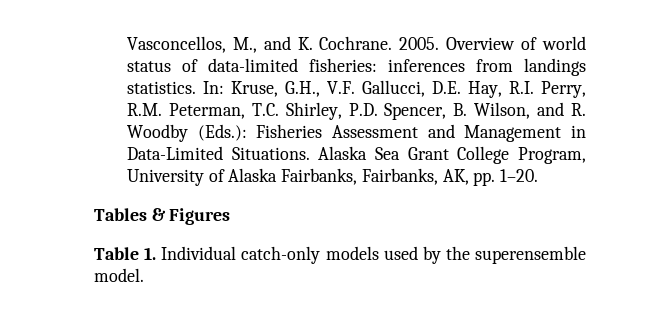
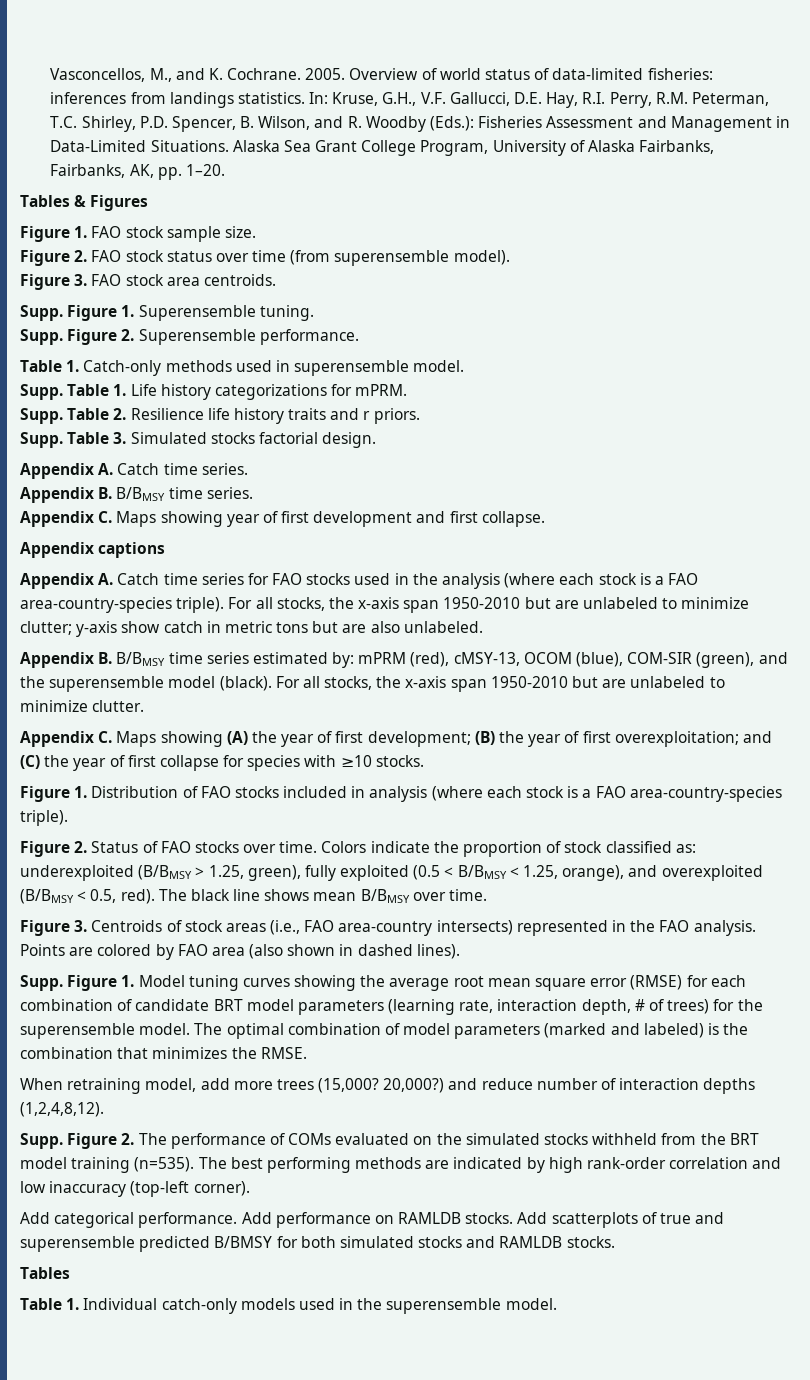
+ Figure 1. FAO stock sample size.
+ Figure 2. FAO stock status over time (from superensemble model).
+ Figure 3. FAO stock area centroids.
+ Supp. Figure 1. Superensemble tuning.
+ Supp. Figure 2. Superensemble performance.
+ Table 1. Catch-only methods used in superensemble model.
+ Supp. Table 1. Life history categorizations for mPRM.
+ Supp. Table 2. Resilience life history traits and r priors.
+ Supp. Table 3. Simulated stocks factorial design.
+ Appendix A. Catch time series.
+ Appendix B. B/BMSY time series.
+ Appendix C. Maps showing year of first development and first collapse.
+ Appendix captions
+ Appendix A. Catch time series for FAO stocks used in the analysis (where each stock is a FAO area-country-species triple). For all stocks, the x-axis span 1950-2010 but are unlabeled to minimize clutter; y-axis show catch in metric tons but are also unlabeled.
+ Appendix B. B/BMSY time series estimated by: mPRM (red), cMSY-13, OCOM (blue), COM-SIR (green), and the superensemble model (black). For all stocks, the x-axis span 1950-2010 but are unlabeled to minimize clutter.
+ Appendix C. Maps showing (A) the year of first development; (B) the year of first overexploitation; and (C) the year of first collapse for species with ≥10 stocks.
+ Figure 1. Distribution of FAO stocks included in analysis (where each stock is a FAO area-country-species triple).
+ Figure 2. Status of FAO stocks over time. Colors indicate the proportion of stock classified as: underexploited (B/BMSY > 1.25, green), fully exploited (0.5 < B/BMSY < 1.25, orange), and overexploited (B/BMSY < 0.5, red). The black line shows mean B/BMSY over time.
+ Figure 3. Centroids of stock areas (i.e., FAO area-country intersects) represented in the FAO analysis. Points are colored by FAO area (also shown in dashed lines).
+ Supp. Figure 1. Model tuning curves showing the average root mean square error (RMSE) for each combination of candidate BRT model parameters (learning rate, interaction depth, # of trees) for the superensemble model. The optimal combination of model parameters (marked and labeled) is the combination that minimizes the RMSE.
+ When retraining model, add more trees (15,000? 20,000?) and reduce number of interaction depths (1,2,4,8,12).
+ Supp. Figure 2. The performance of COMs evaluated on the simulated stocks withheld from the BRT model training (n=535). The best performing methods are indicated by high rank-order correlation and low inaccuracy (top-left corner).
+ Add categorical performance. Add performance on RAMLDB stocks. Add scatterplots of true and superensemble predicted B/BMSY for both simulated stocks and RAMLDB stocks.
+ Tables
- Table 1. Individual catch-only models used by the superensemble model.
+ Table 1. Individual catch-only models used in the superensemble model.

